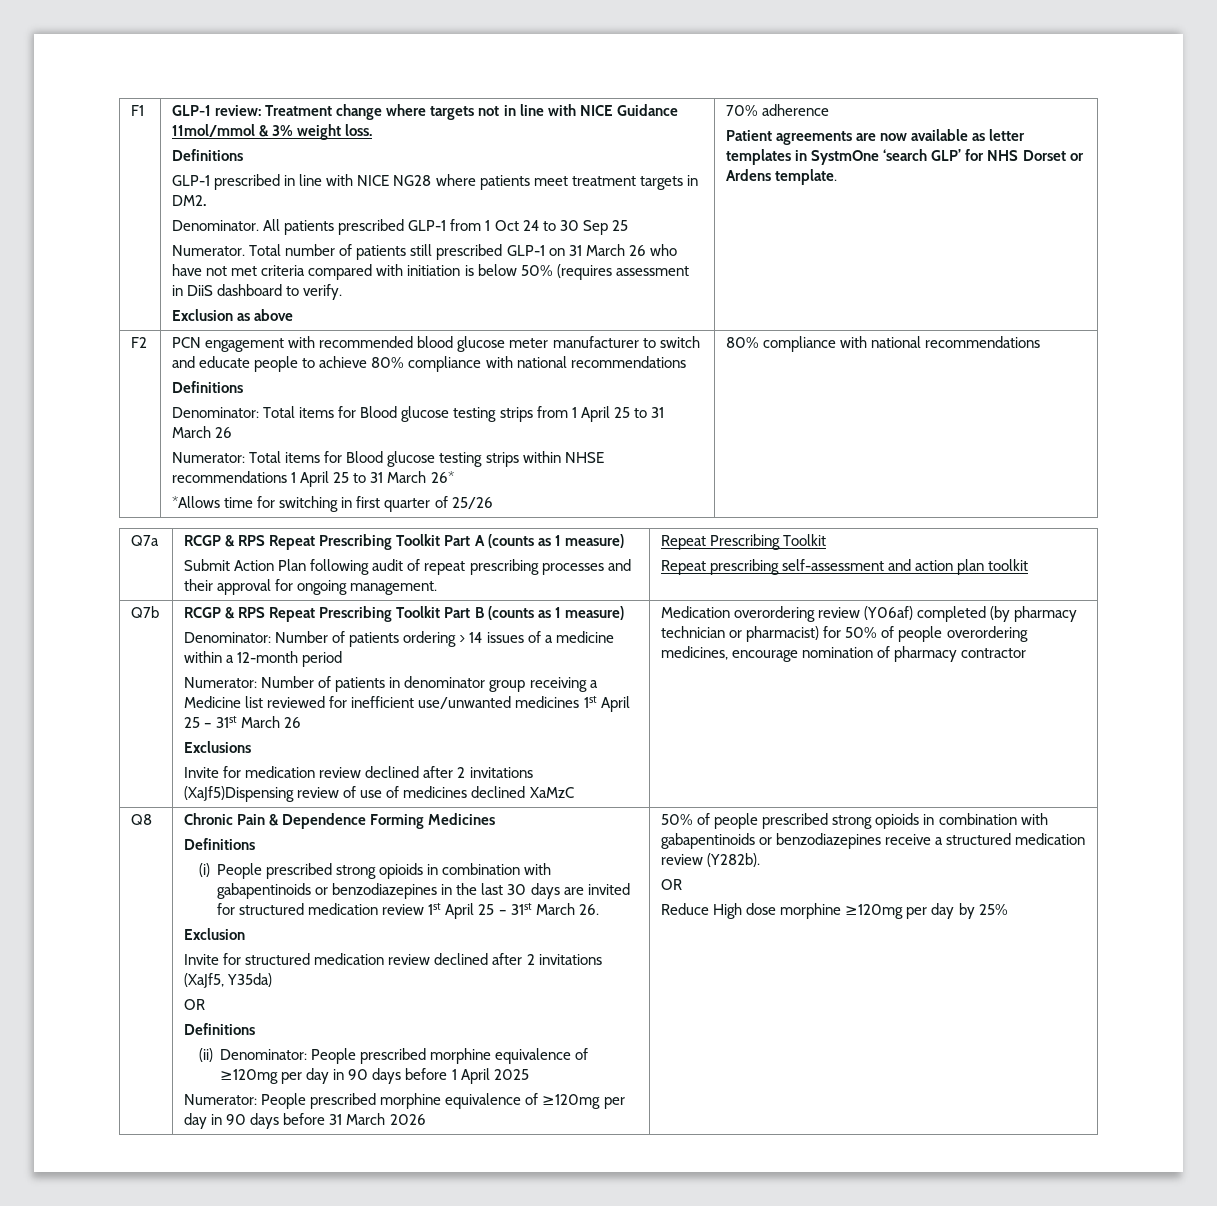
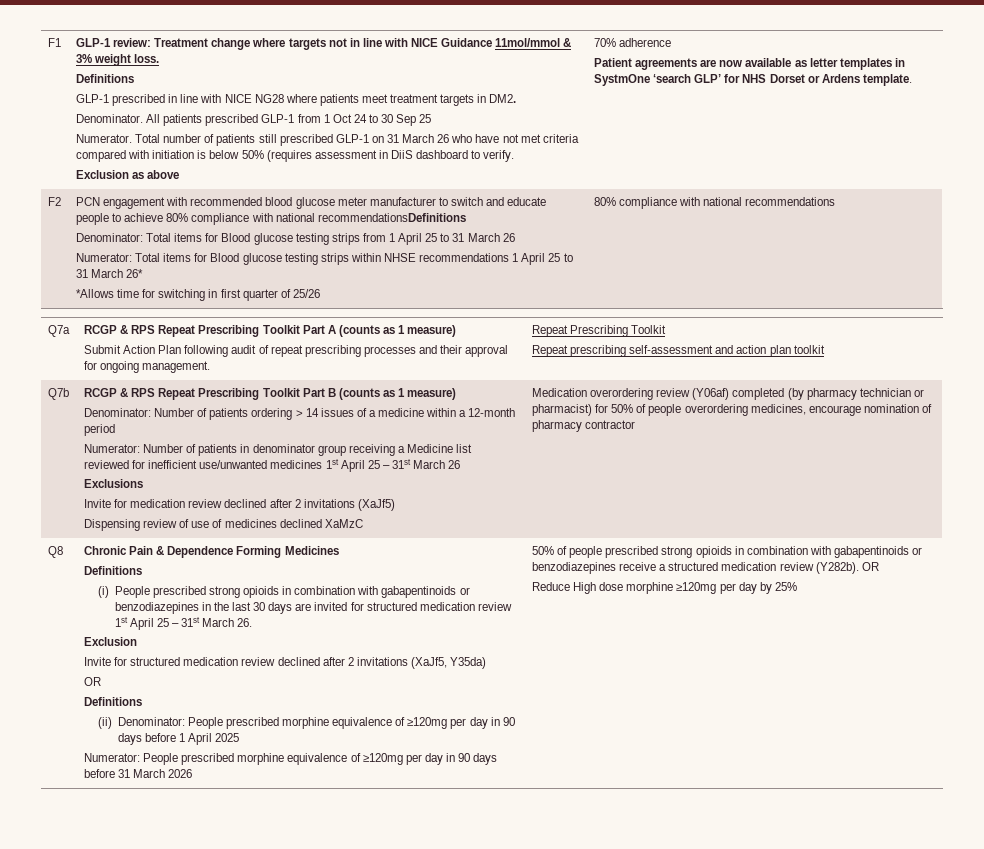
- PCN engagement with recommended blood glucose meter manufacturer to switch and educate people to achieve 80% compliance with national recommendations
- Definitions
+ PCN engagement with recommended blood glucose meter manufacturer to switch and educate people to achieve 80% compliance with national recommendationsDefinitions
- Invite for medication review declined after 2 invitations (XaJf5)Dispensing review of use of medicines declined XaMzC
+ Invite for medication review declined after 2 invitations (XaJf5)
+ Dispensing review of use of medicines declined XaMzC
- 50% of people prescribed strong opioids in combination with gabapentinoids or benzodiazepines receive a structured medication review (Y282b).
- OR
+ 50% of people prescribed strong opioids in combination with gabapentinoids or benzodiazepines receive a structured medication review (Y282b). OR

